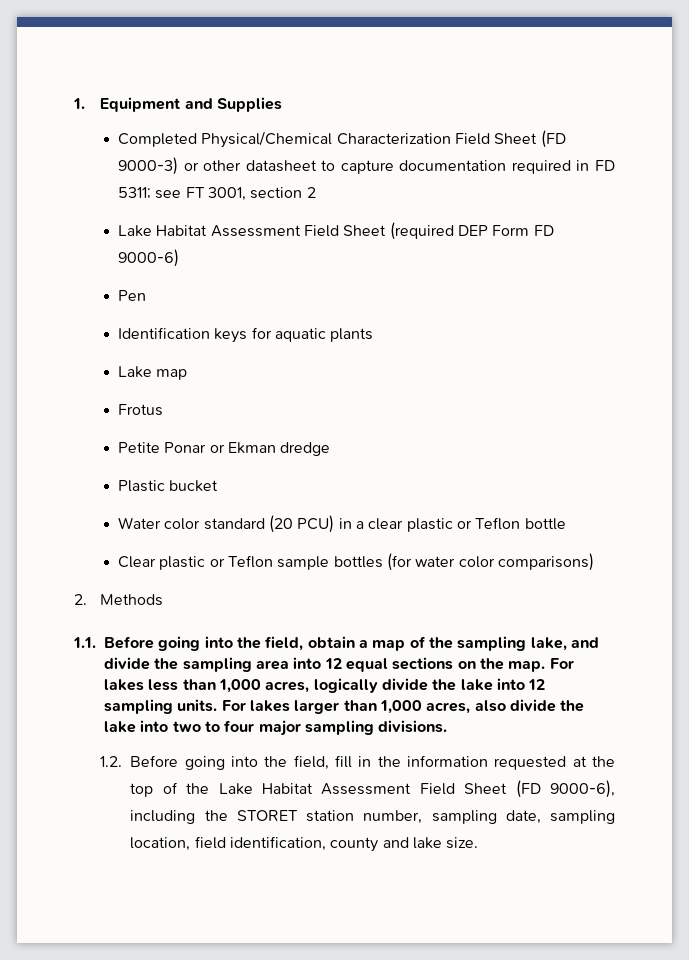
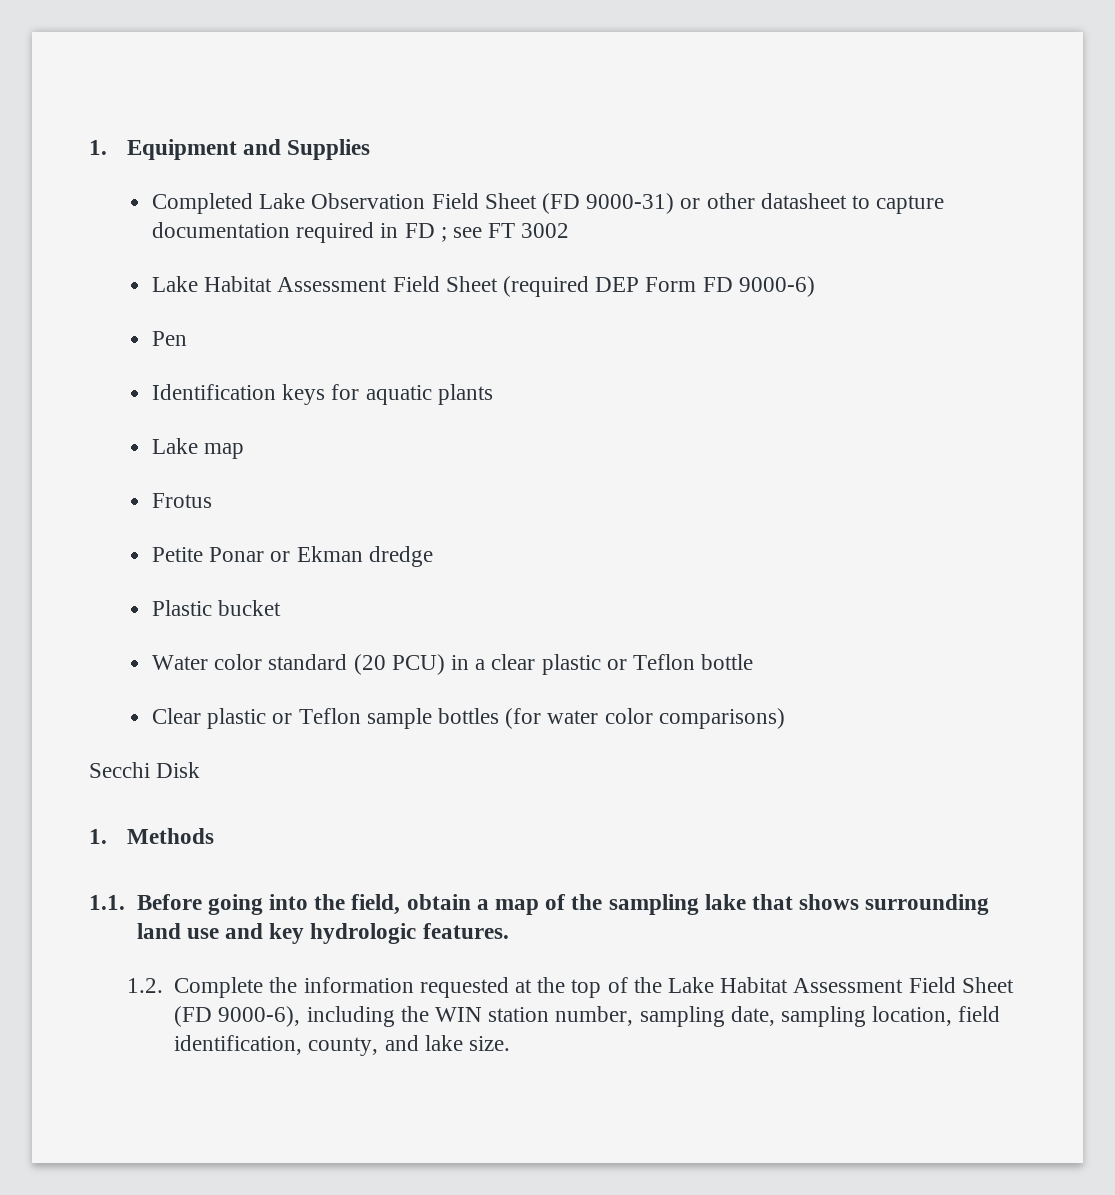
- Completed Physical/Chemical Characterization Field Sheet (FD 9000-3) or other datasheet to capture documentation required in FD 5311; see FT 3001, section 2
+ Completed Lake Observation Field Sheet (FD 9000-31) or other datasheet to capture documentation required in FD ; see FT 3002
- 2. Methods
+ Secchi Disk
+ 1. Methods
- 1.1. Before going into the field, obtain a map of the sampling lake, and divide the sampling area into 12 equal sections on the map. For lakes less than 1,000 acres, logically divide the lake into 12 sampling units. For lakes larger than 1,000 acres, also divide the lake into two to four major sampling divisions.
- 1.2. Before going into the field, fill in the information requested at the top of the Lake Habitat Assessment Field Sheet (FD 9000-6), including the STORET station number, sampling date, sampling location, field identification, county and lake size.
+ 1.1. Before going into the field, obtain a map of the sampling lake that shows surrounding land use and key hydrologic features.
+ 1.2. Complete the information requested at the top of the Lake Habitat Assessment Field Sheet (FD 9000-6), including the WIN station number, sampling date, sampling location, field identification, county, and lake size.

